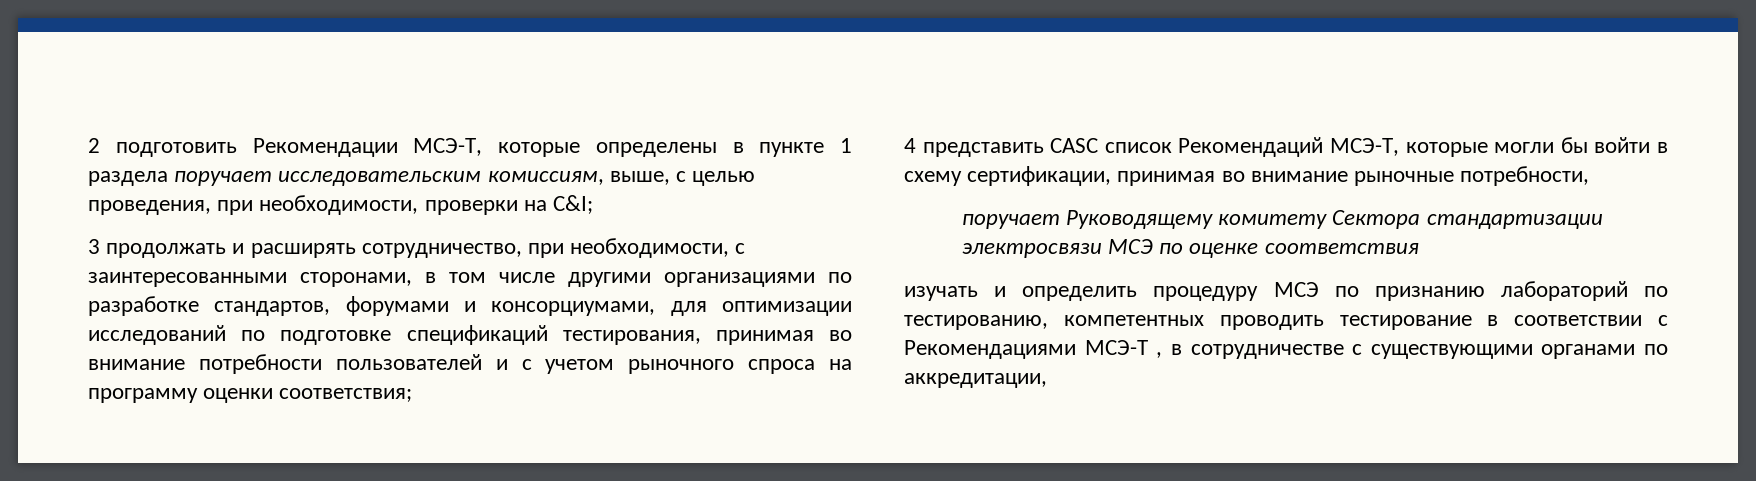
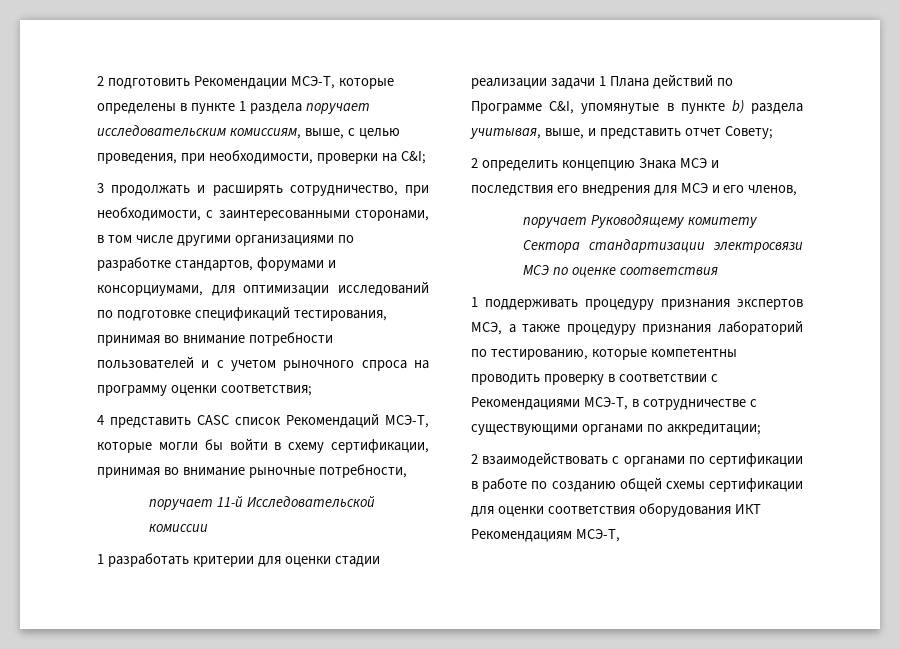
+ поручает 11-й Исследовательской комиссии
+ 1 разработать критерии для оценки стадии реализации задачи 1 Плана действий по Программе C&I, упомянутые в пункте b) раздела учитывая, выше, и представить отчет Совету;
+ 2 определить концепцию Знака МСЭ и последствия его внедрения для МСЭ и его членов,
- изучать и определить процедуру МСЭ по признанию лабораторий по тестированию, компетентных проводить тестирование в соответствии с Рекомендациями МСЭ-Т , в сотрудничестве с существующими органами по аккредитации,
+ 1 поддерживать процедуру признания экспертов МСЭ, а также процедуру признания лабораторий по тестированию, которые компетентны проводить проверку в соответствии с Рекомендациями МСЭ-Т, в сотрудничестве с существующими органами по аккредитации;
+ 2 взаимодействовать с органами по сертификации в работе по созданию общей схемы сертификации для оценки соответствия оборудования ИКТ Рекомендациям МСЭ-Т,

